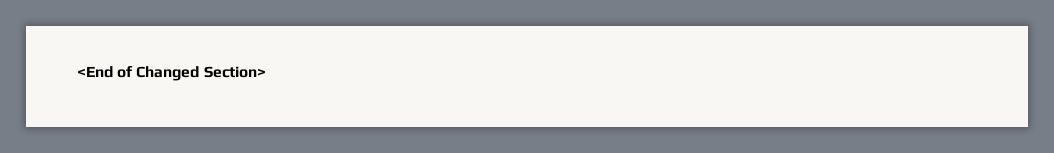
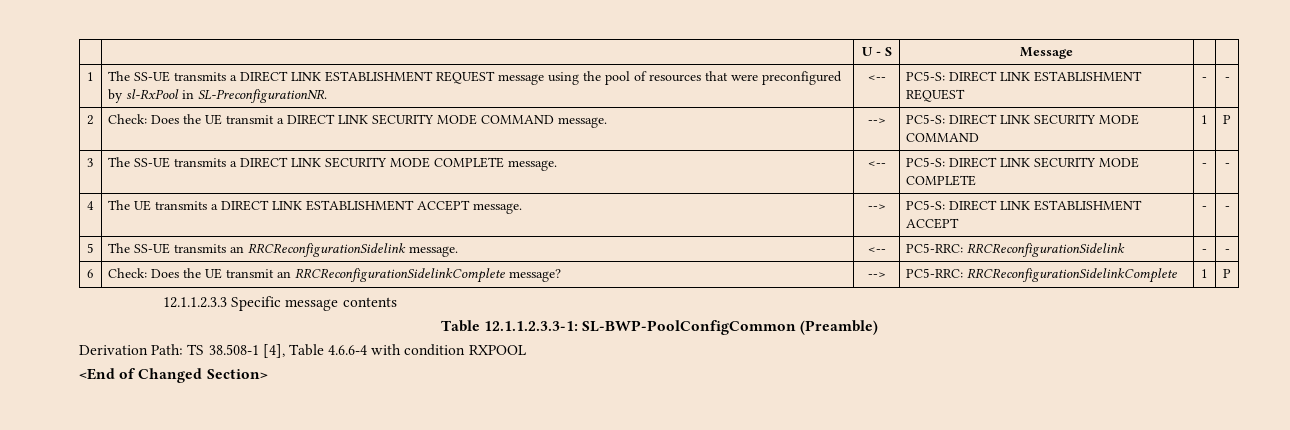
+ | | U - S | Message | |
+ 1 | The SS-UE transmits a DIRECT LINK ESTABLISHMENT REQUEST message using the pool of resources that were preconfigured by sl-RxPool in SL-PreconfigurationNR. | <-- | PC5-S: DIRECT LINK ESTABLISHMENT REQUEST | - | -
+ 2 | Check: Does the UE transmit a DIRECT LINK SECURITY MODE COMMAND message. | --> | PC5-S: DIRECT LINK SECURITY MODE COMMAND | 1 | P
+ 3 | The SS-UE transmits a DIRECT LINK SECURITY MODE COMPLETE message. | <-- | PC5-S: DIRECT LINK SECURITY MODE COMPLETE | - | -
+ 4 | The UE transmits a DIRECT LINK ESTABLISHMENT ACCEPT message. | --> | PC5-S: DIRECT LINK ESTABLISHMENT ACCEPT | - | -
+ 5 | The SS-UE transmits an RRCReconfigurationSidelink message. | <-- | PC5-RRC: RRCReconfigurationSidelink | - | -
+ 6 | Check: Does the UE transmit an RRCReconfigurationSidelinkComplete message? | --> | PC5-RRC: RRCReconfigurationSidelinkComplete | 1 | P
+ 12.1.1.2.3.3 Specific message contents
+ Table 12.1.1.2.3.3-1: SL-BWP-PoolConfigCommon (Preamble)
+ Derivation Path: TS 38.508-1 [4], Table 4.6.6-4 with condition RXPOOL

